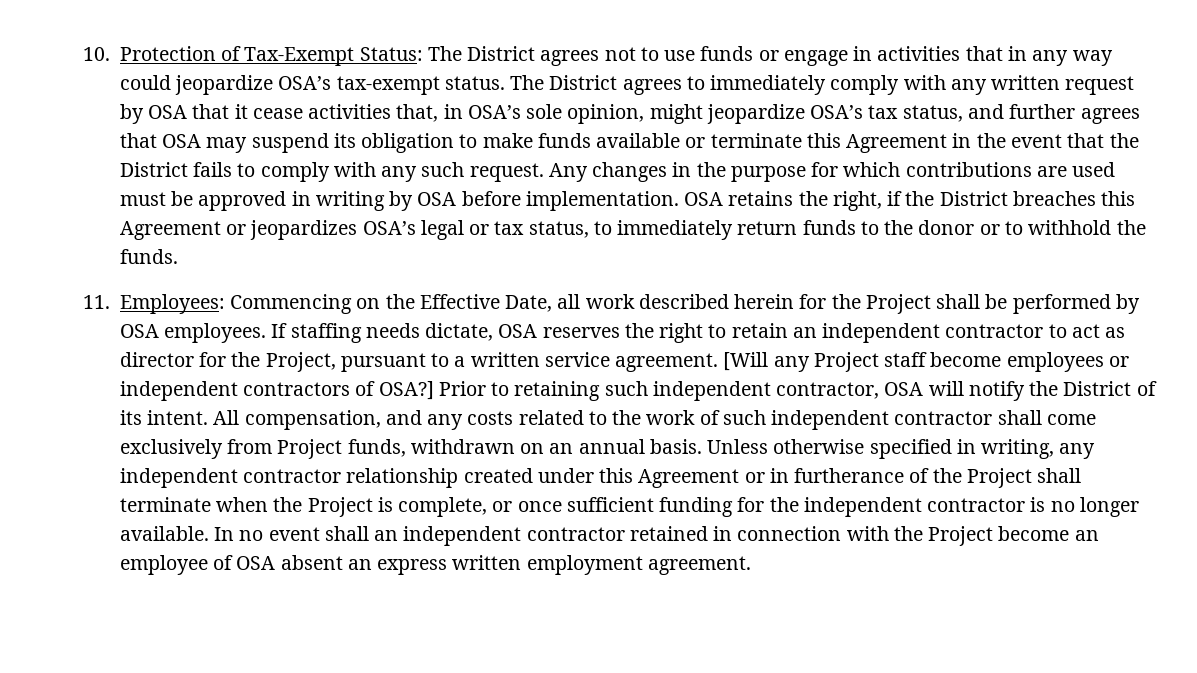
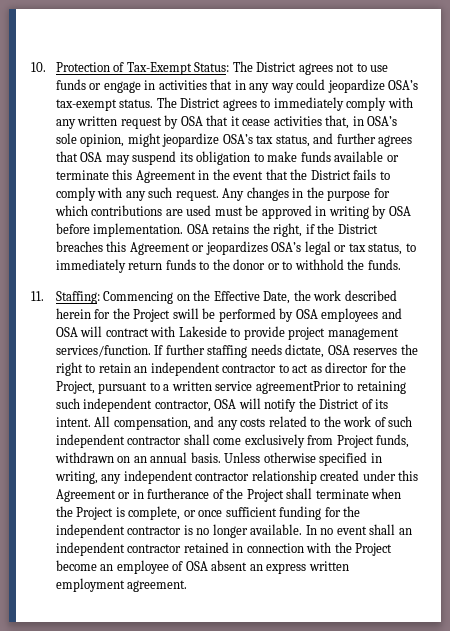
- 11. Employees: Commencing on the Effective Date, all work described herein for the Project shall be performed by OSA employees. If staffing needs dictate, OSA reserves the right to retain an independent contractor to act as director for the Project, pursuant to a written service agreement. [Will any Project staff become employees or independent contractors of OSA?] Prior to retaining such independent contractor, OSA will notify the District of its intent.
+ 11. Staffing: Commencing on the Effective Date, the work described herein for the Project swill be performed by OSA employees and OSA will contract with Lakeside to provide project management services/function. If further staffing needs dictate, OSA reserves the right to retain an independent contractor to act as director for the Project, pursuant to a written service agreementPrior to retaining such independent contractor, OSA will notify the District of its intent.

